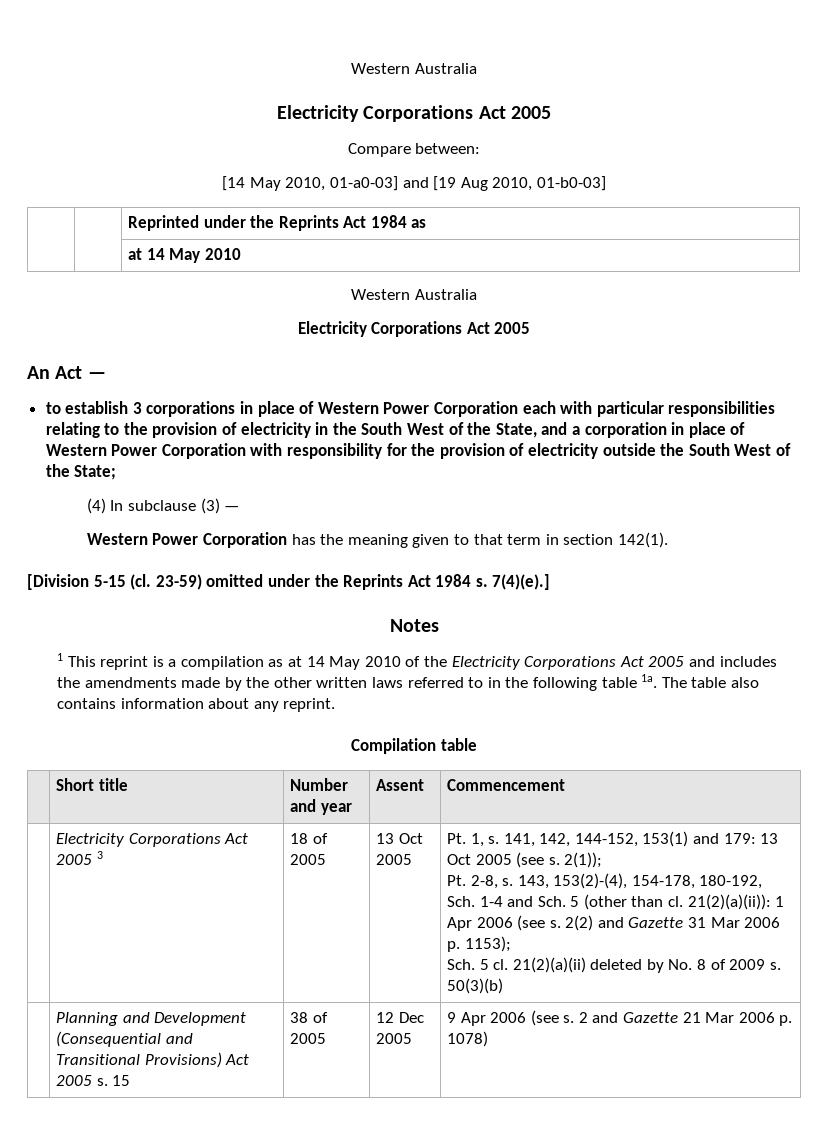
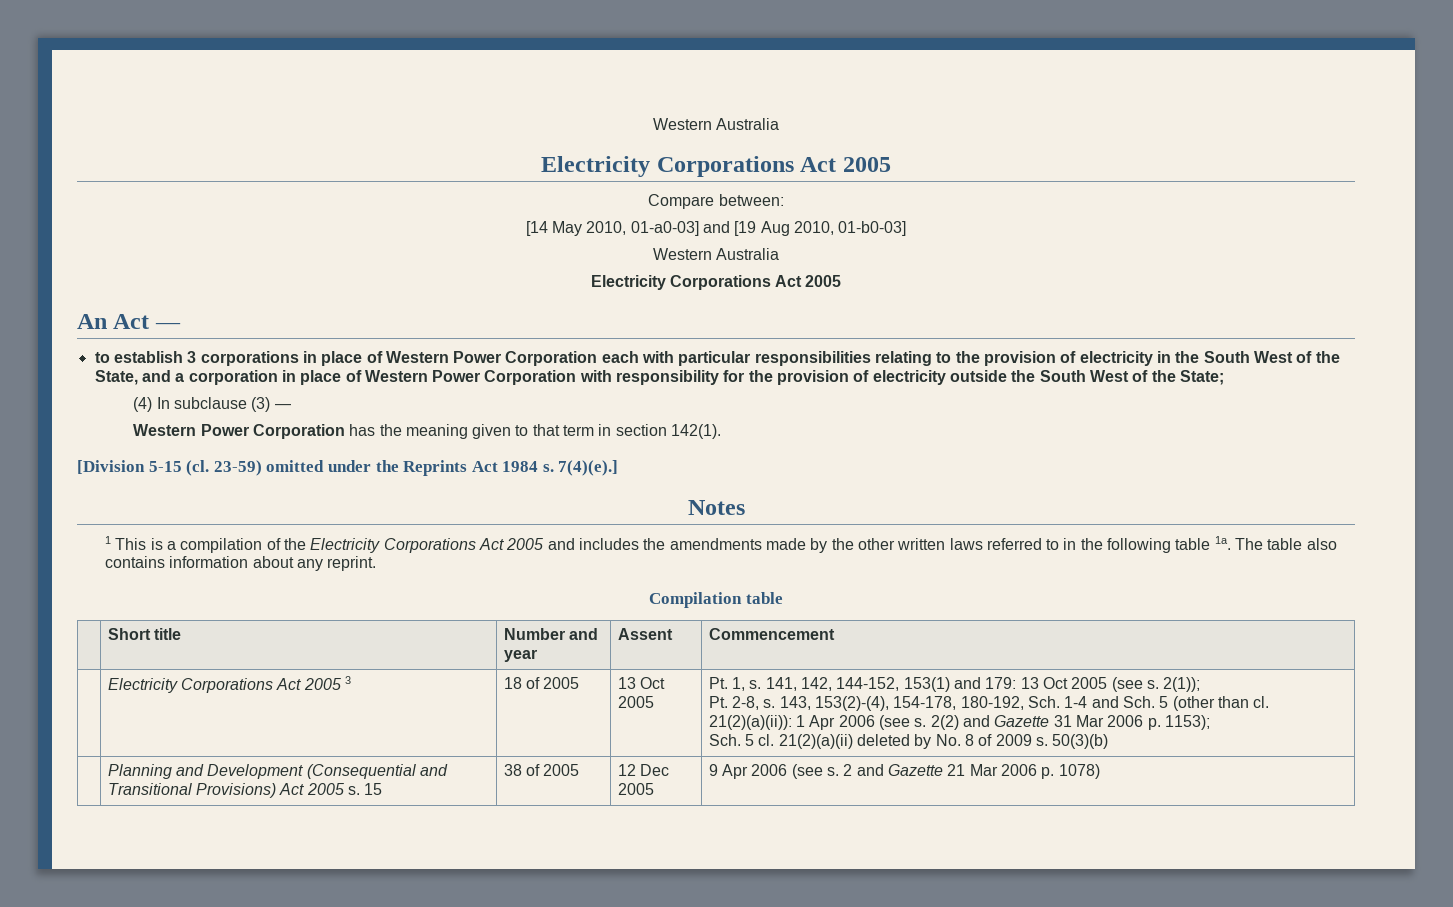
- | | Reprinted under the Reprints Act 1984 as
- | | at 14 May 2010
- 1 This reprint is a compilation as at 14 May 2010 of the Electricity Corporations Act 2005 and includes the amendments made by the other written laws referred to in the following table 1a.
+ 1 This is a compilation of the Electricity Corporations Act 2005 and includes the amendments made by the other written laws referred to in the following table 1a.

